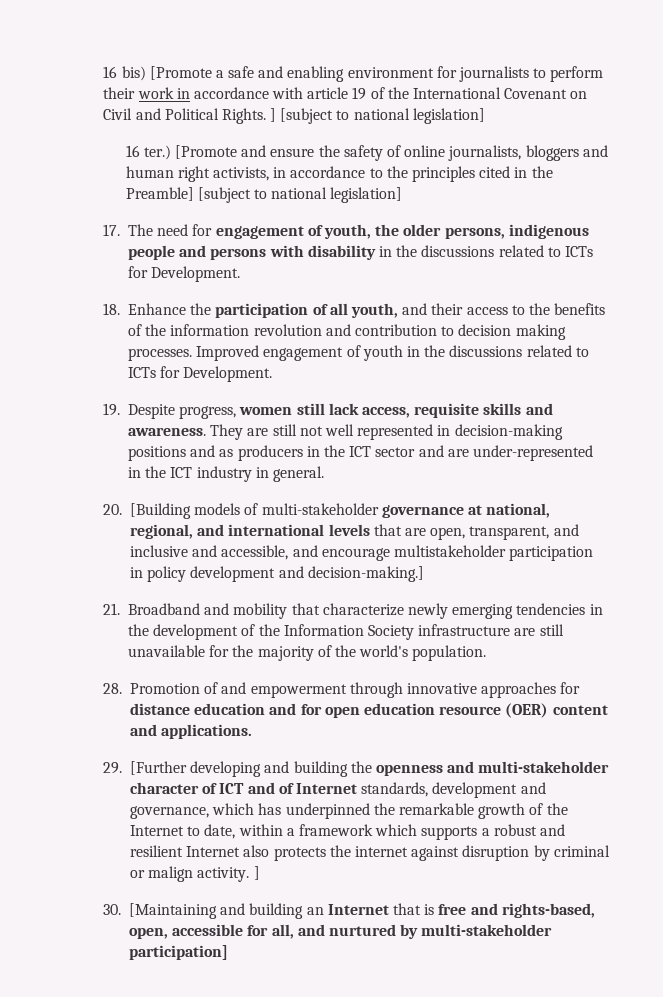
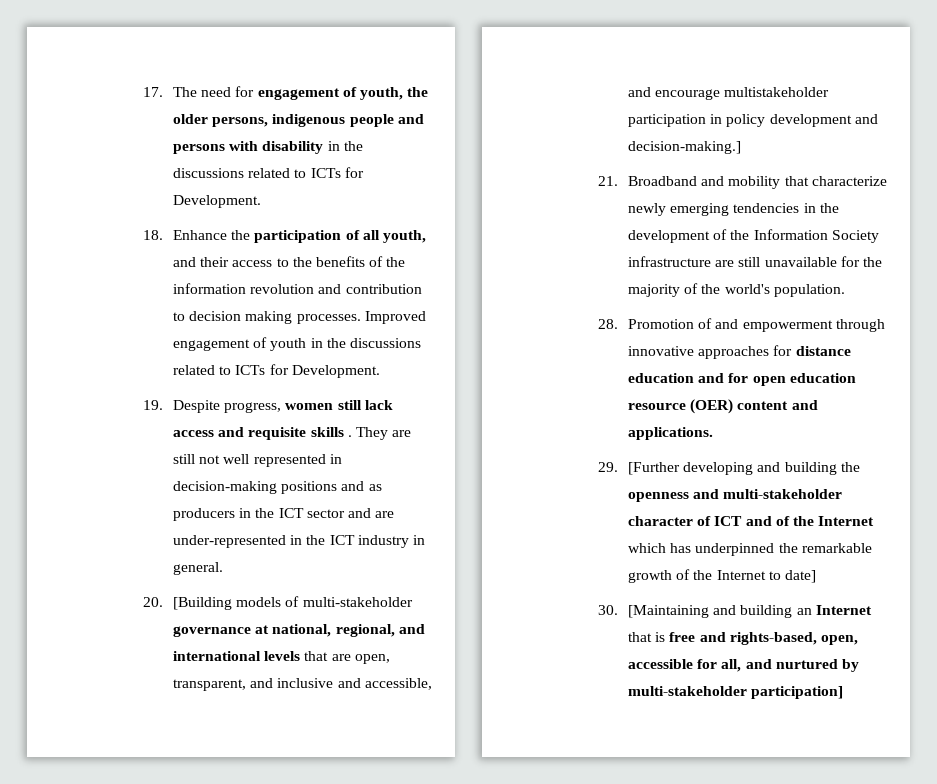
- 16 bis) [Promote a safe and enabling environment for journalists to perform their work in accordance with article 19 of the International Covenant on Civil and Political Rights. ] [subject to national legislation]
- 16 ter.) [Promote and ensure the safety of online journalists, bloggers and human right activists, in accordance to the principles cited in the Preamble] [subject to national legislation]
- 19. Despite progress, women still lack access, requisite skills and awareness.
+ 19. Despite progress, women still lack access and requisite skills .
- 29. [Further developing and building the openness and multi-stakeholder character of ICT and of Internet standards, development and governance, which has underpinned the remarkable growth of the Internet to date, within a framework which supports a robust and resilient Internet also protects the internet against disruption by criminal or malign activity. ]
+ 29. [Further developing and building the openness and multi-stakeholder character of ICT and of the Internet which has underpinned the remarkable growth of the Internet to date]

